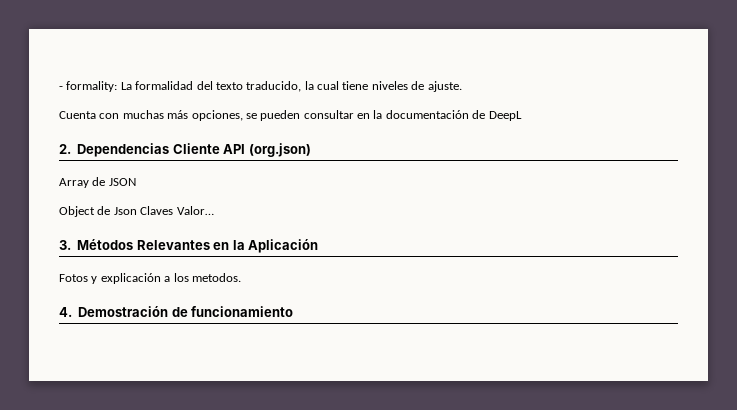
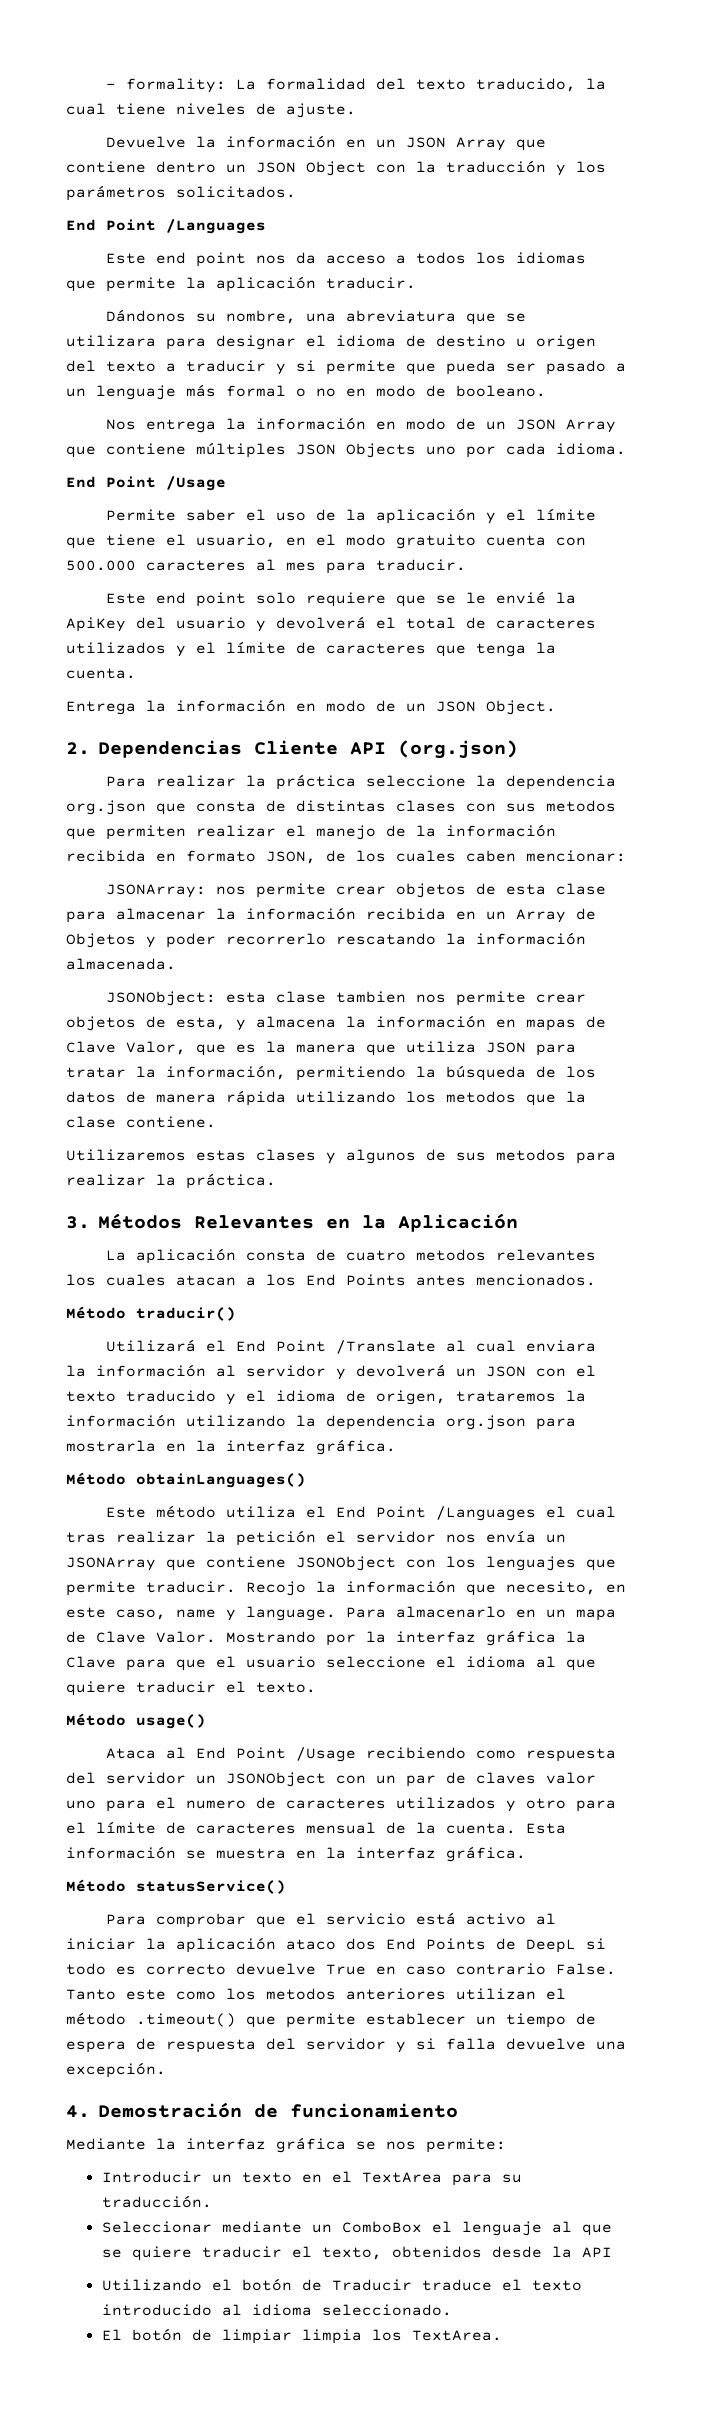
- Cuenta con muchas más opciones, se pueden consultar en la documentación de DeepL
+ Devuelve la información en un JSON Array que contiene dentro un JSON Object con la traducción y los parámetros solicitados.
+ End Point /Languages
+ Este end point nos da acceso a todos los idiomas que permite la aplicación traducir.
+ Dándonos su nombre, una abreviatura que se utilizara para designar el idioma de destino u origen del texto a traducir y si permite que pueda ser pasado a un lenguaje más formal o no en modo de booleano.
+ Nos entrega la información en modo de un JSON Array que contiene múltiples JSON Objects uno por cada idioma.
+ End Point /Usage
+ Permite saber el uso de la aplicación y el límite que tiene el usuario, en el modo gratuito cuenta con 500.000 caracteres al mes para traducir.
+ Este end point solo requiere que se le envié la ApiKey del usuario y devolverá el total de caracteres utilizados y el límite de caracteres que tenga la cuenta.
+ Entrega la información en modo de un JSON Object.
- Array de JSON
- Object de Json Claves Valor…
+ Para realizar la práctica seleccione la dependencia org.json que consta de distintas clases con sus metodos que permiten realizar el manejo de la información recibida en formato JSON, de los cuales caben mencionar:
+ JSONArray: nos permite crear objetos de esta clase para almacenar la información recibida en un Array de Objetos y poder recorrerlo rescatando la información almacenada.
+ JSONObject: esta clase tambien nos permite crear objetos de esta, y almacena la información en mapas de Clave Valor, que es la manera que utiliza JSON para tratar la información, permitiendo la búsqueda de los datos de manera rápida utilizando los metodos que la clase contiene.
+ Utilizaremos estas clases y algunos de sus metodos para realizar la práctica.
- Fotos y explicación a los metodos.
+ La aplicación consta de cuatro metodos relevantes los cuales atacan a los End Points antes mencionados.
+ Método traducir()
+ Utilizará el End Point /Translate al cual enviara la información al servidor y devolverá un JSON con el texto traducido y el idioma de origen, trataremos la información utilizando la dependencia org.json para mostrarla en la interfaz gráfica.
+ Método obtainLanguages()
+ Este método utiliza el End Point /Languages el cual tras realizar la petición el servidor nos envía un JSONArray que contiene JSONObject con los lenguajes que permite traducir. Recojo la información que necesito, en este caso, name y language. Para almacenarlo en un mapa de Clave Valor. Mostrando por la interfaz gráfica la Clave para que el usuario seleccione el idioma al que quiere traducir el texto.
+ Método usage()
+ Ataca al End Point /Usage recibiendo como respuesta del servidor un JSONObject con un par de claves valor uno para el numero de caracteres utilizados y otro para el límite de caracteres mensual de la cuenta. Esta información se muestra en la interfaz gráfica.
+ Método statusService()
+ Para comprobar que el servicio está activo al iniciar la aplicación ataco dos End Points de DeepL si todo es correcto devuelve True en caso contrario False. Tanto este como los metodos anteriores utilizan el método .timeout() que permite establecer un tiempo de espera de respuesta del servidor y si falla devuelve una excepción.
  4. Demostración de funcionamiento
+ Mediante la interfaz gráfica se nos permite:
+ Introducir un texto en el TextArea para su traducción.
+ Seleccionar mediante un ComboBox el lenguaje al que se quiere traducir el texto, obtenidos desde la API
+ Utilizando el botón de Traducir traduce el texto introducido al idioma seleccionado.
+ El botón de limpiar limpia los TextArea.

